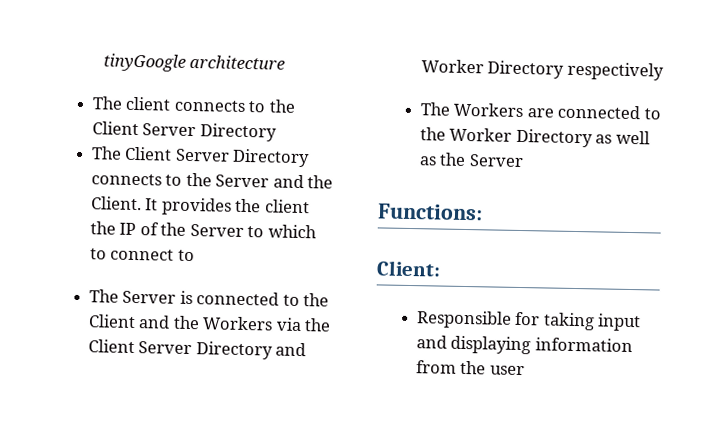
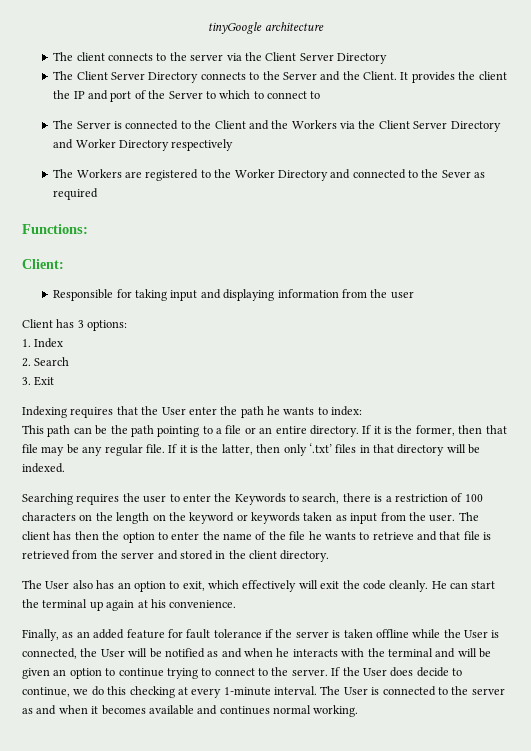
- The client connects to the Client Server Directory
+ The client connects to the server via the Client Server Directory
- It provides the client the IP of the Server to which to connect to
+ It provides the client the IP and port of the Server to which to connect to
- The Workers are connected to the Worker Directory as well as the Server
+ The Workers are registered to the Worker Directory and connected to the Sever as required
+ Client has 3 options:
+ 1. Index
+ 2. Search
+ 3. Exit
+ Indexing requires that the User enter the path he wants to index:
+ This path can be the path pointing to a file or an entire directory. If it is the former, then that file may be any regular file. If it is the latter, then only ‘.txt’ files in that directory will be indexed.
+ Searching requires the user to enter the Keywords to search, there is a restriction of 100 characters on the length on the keyword or keywords taken as input from the user. The client has then the option to enter the name of the file he wants to retrieve and that file is retrieved from the server and stored in the client directory.
+ The User also has an option to exit, which effectively will exit the code cleanly. He can start the terminal up again at his convenience.
+ Finally, as an added feature for fault tolerance if the server is taken offline while the User is connected, the User will be notified as and when he interacts with the terminal and will be given an option to continue trying to connect to the server. If the User does decide to continue, we do this checking at every 1-minute interval. The User is connected to the server as and when it becomes available and continues normal working.

